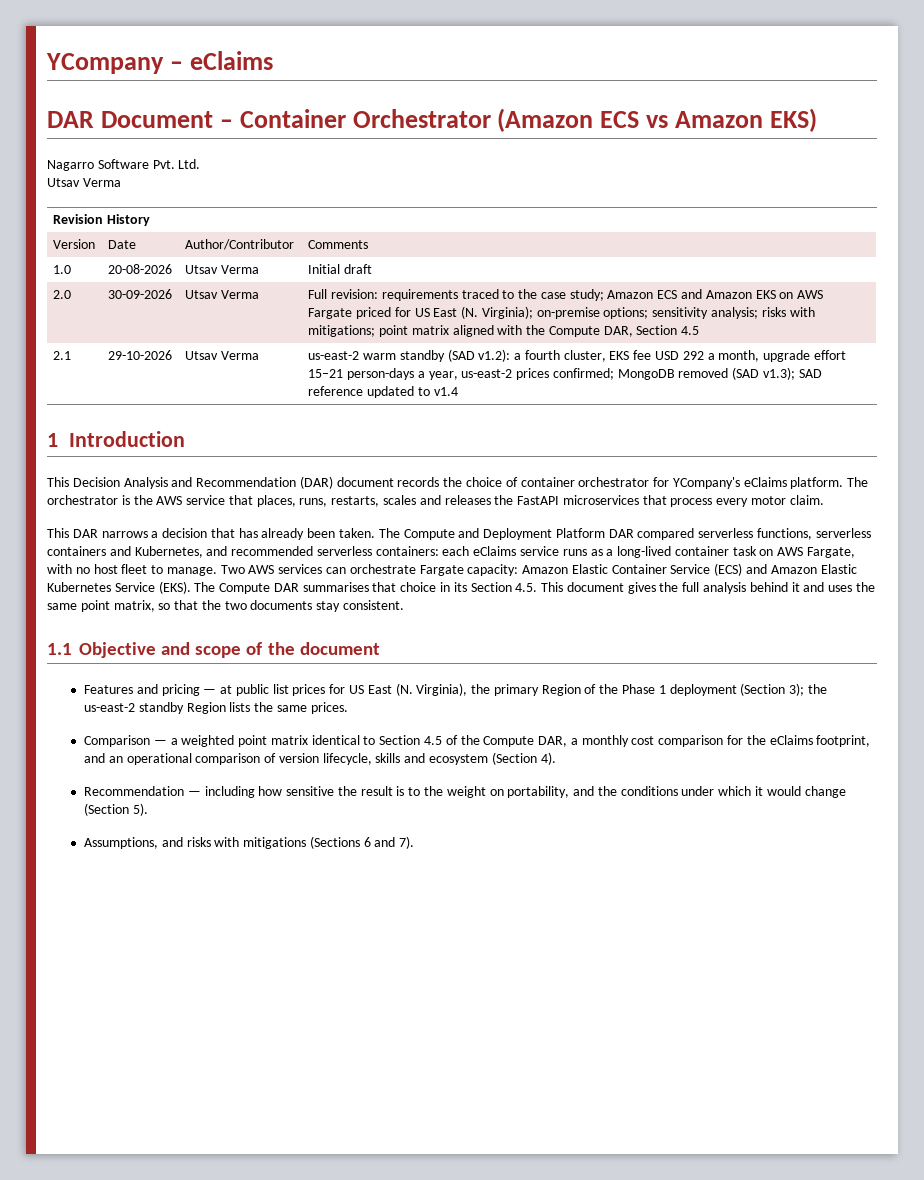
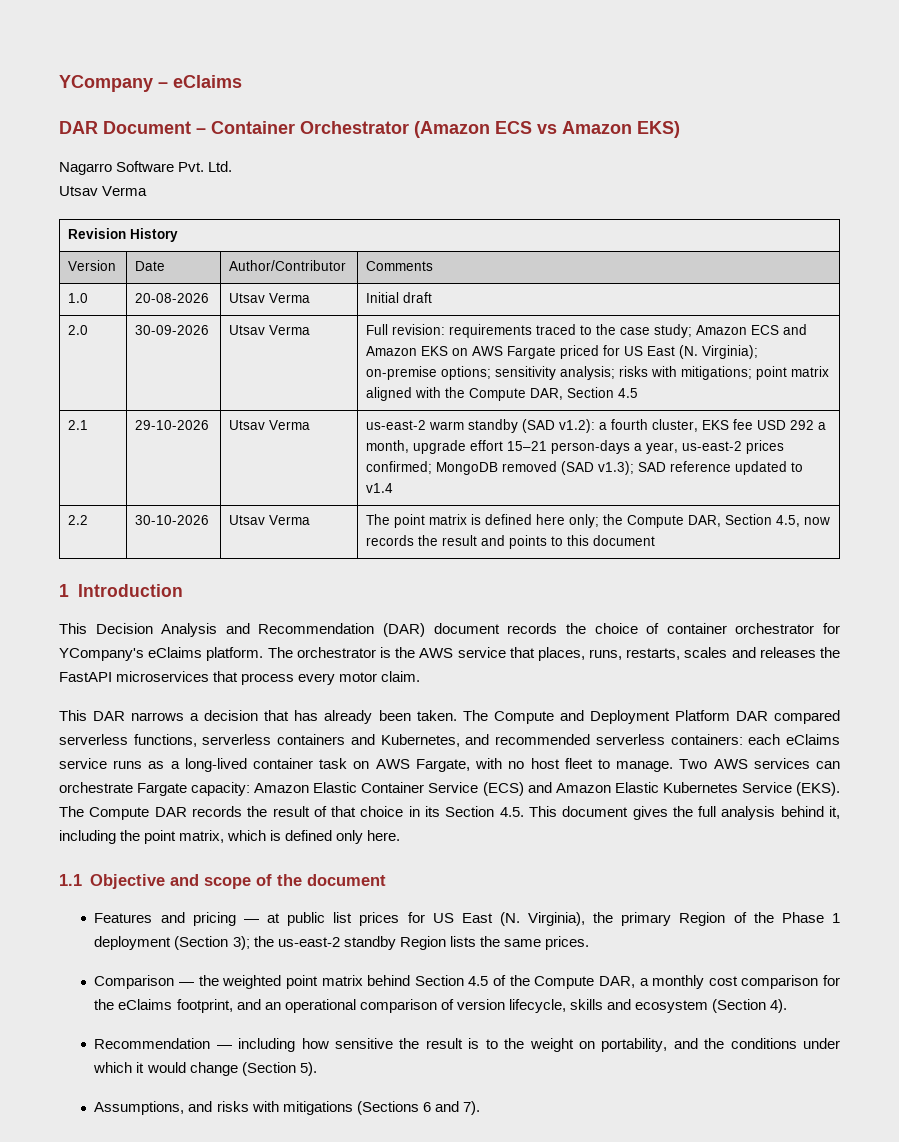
+ 2.2 | 30-10-2026 | Utsav Verma | The point matrix is defined here only; the Compute DAR, Section 4.5, now records the result and points to this document
- The Compute DAR summarises that choice in its Section 4.5. This document gives the full analysis behind it and uses the same point matrix, so that the two documents stay consistent.
+ The Compute DAR records the result of that choice in its Section 4.5. This document gives the full analysis behind it, including the point matrix, which is defined only here.
- Comparison — a weighted point matrix identical to Section 4.5 of the Compute DAR, a monthly cost comparison for the eClaims footprint, and an operational comparison of version lifecycle, skills and ecosystem (Section 4).
+ Comparison — the weighted point matrix behind Section 4.5 of the Compute DAR, a monthly cost comparison for the eClaims footprint, and an operational comparison of version lifecycle, skills and ecosystem (Section 4).

